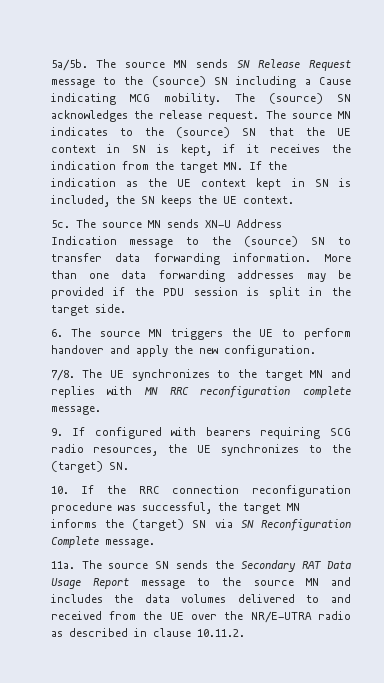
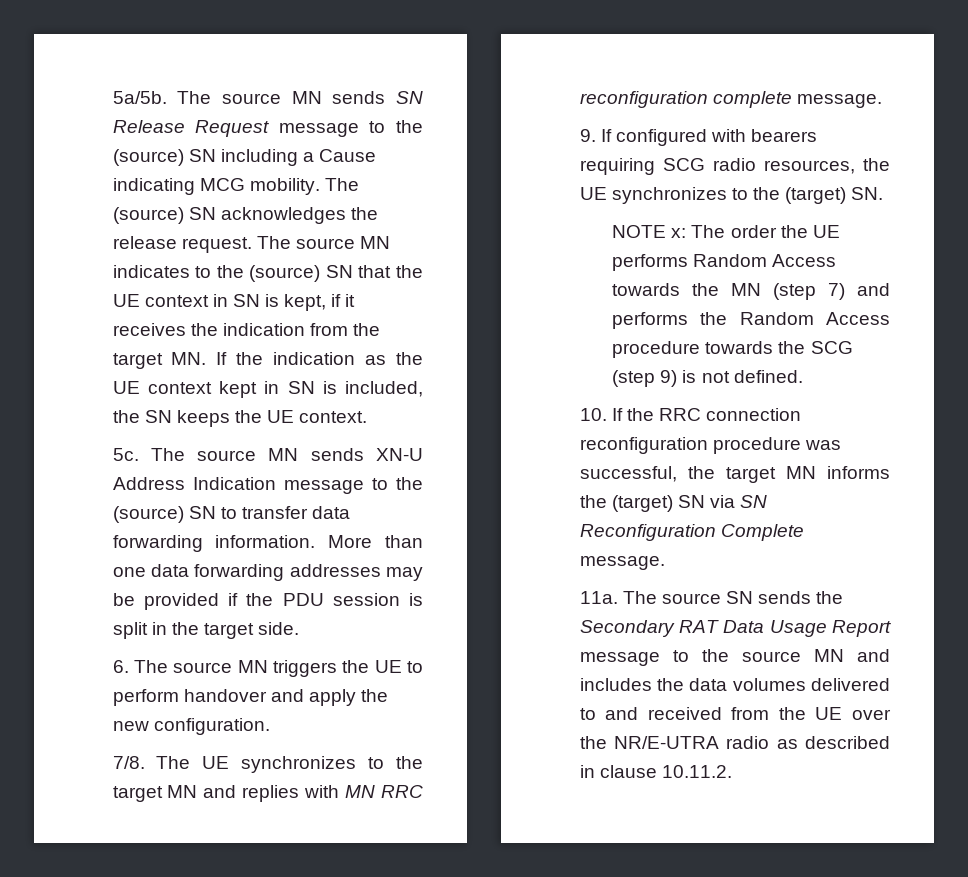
+ NOTE x: The order the UE performs Random Access towards the MN (step 7) and performs the Random Access procedure towards the SCG (step 9) is not defined.

